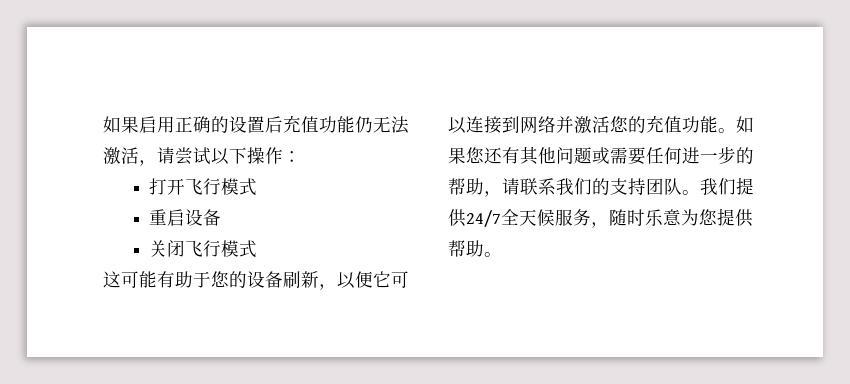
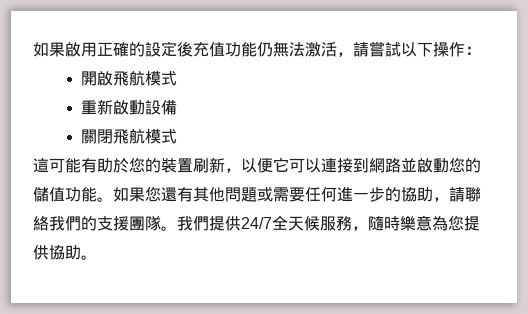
- 如果启用正确的设置后充值功能仍无法激活，请尝试以下操作：
+ 如果啟用正確的設定後充值功能仍無法激活，請嘗試以下操作：
- 打开飞行模式
+ 開啟飛航模式
- 重启设备
- 关闭飞行模式
- 这可能有助于您的设备刷新，以便它可以连接到网络并激活您的充值功能。如果您还有其他问题或需要任何进一步的帮助，请联系我们的支持团队。我们提供24/7全天候服务，随时乐意为您提供帮助。
+ 重新啟動設備
+ 關閉飛航模式
+ 這可能有助於您的裝置刷新，以便它可以連接到網路並啟動您的儲值功能。如果您還有其他問題或需要任何進一步的協助，請聯絡我們的支援團隊。我們提供24/7全天候服務，隨時樂意為您提供協助。

